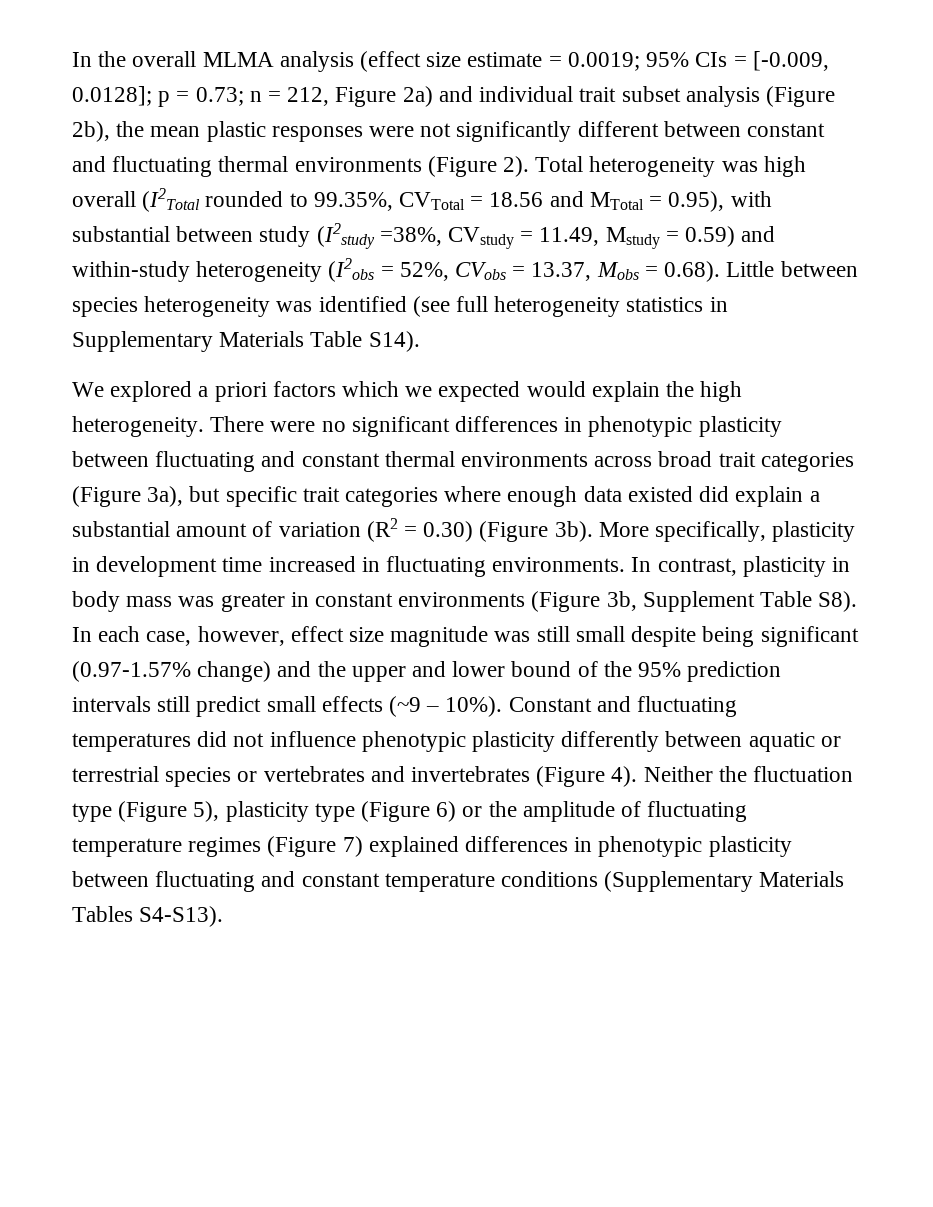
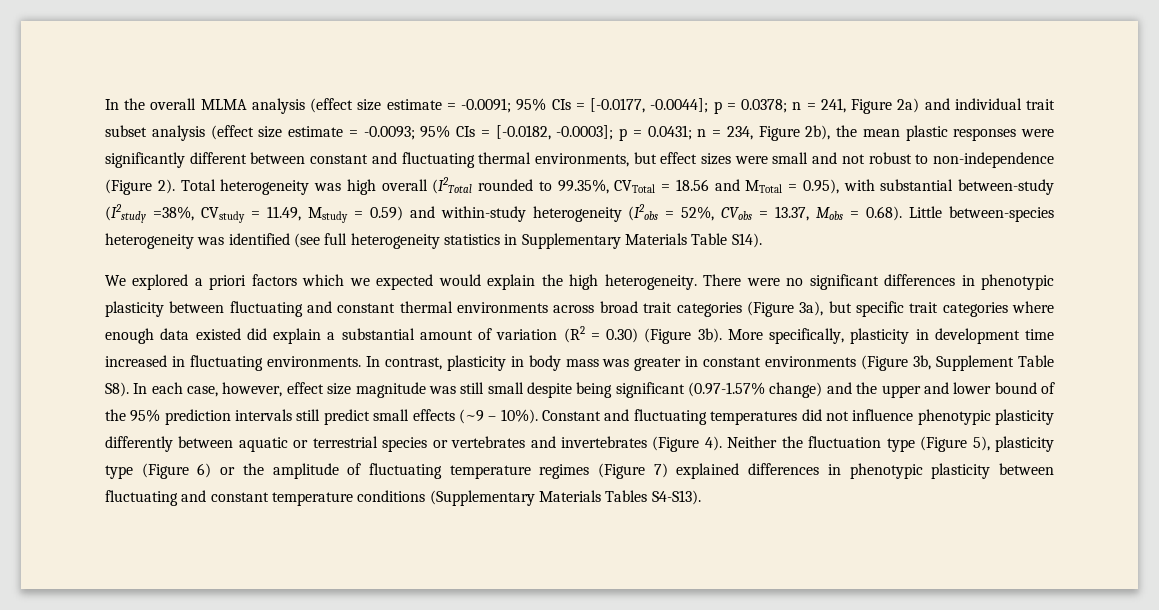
- In the overall MLMA analysis (effect size estimate = 0.0019; 95% CIs = [-0.009, 0.0128]; p = 0.73; n = 212, Figure 2a) and individual trait subset analysis (Figure 2b), the mean plastic responses were not significantly different between constant and fluctuating thermal environments (Figure 2).
+ In the overall MLMA analysis (effect size estimate = -0.0091; 95% CIs = [-0.0177, -0.0044]; p = 0.0378; n = 241, Figure 2a) and individual trait subset analysis (effect size estimate = -0.0093; 95% CIs = [-0.0182, -0.0003]; p = 0.0431; n = 234, Figure 2b), the mean plastic responses were significantly different between constant and fluctuating thermal environments, but effect sizes were small and not robust to non-independence (Figure 2).
- Total heterogeneity was high overall (I2Total rounded to 99.35%, CVTotal = 18.56 and MTotal = 0.95), with substantial between study (I2study =38%, CVstudy = 11.49, Mstudy = 0.59) and within-study heterogeneity (I2obs = 52%, CVobs = 13.37, Mobs = 0.68). Little between species heterogeneity was identified (see full heterogeneity statistics in Supplementary Materials Table S14).
+ Total heterogeneity was high overall (I2Total rounded to 99.35%, CVTotal = 18.56 and MTotal = 0.95), with substantial between-study (I2study =38%, CVstudy = 11.49, Mstudy = 0.59) and within-study heterogeneity (I2obs = 52%, CVobs = 13.37, Mobs = 0.68). Little between-species heterogeneity was identified (see full heterogeneity statistics in Supplementary Materials Table S14).

